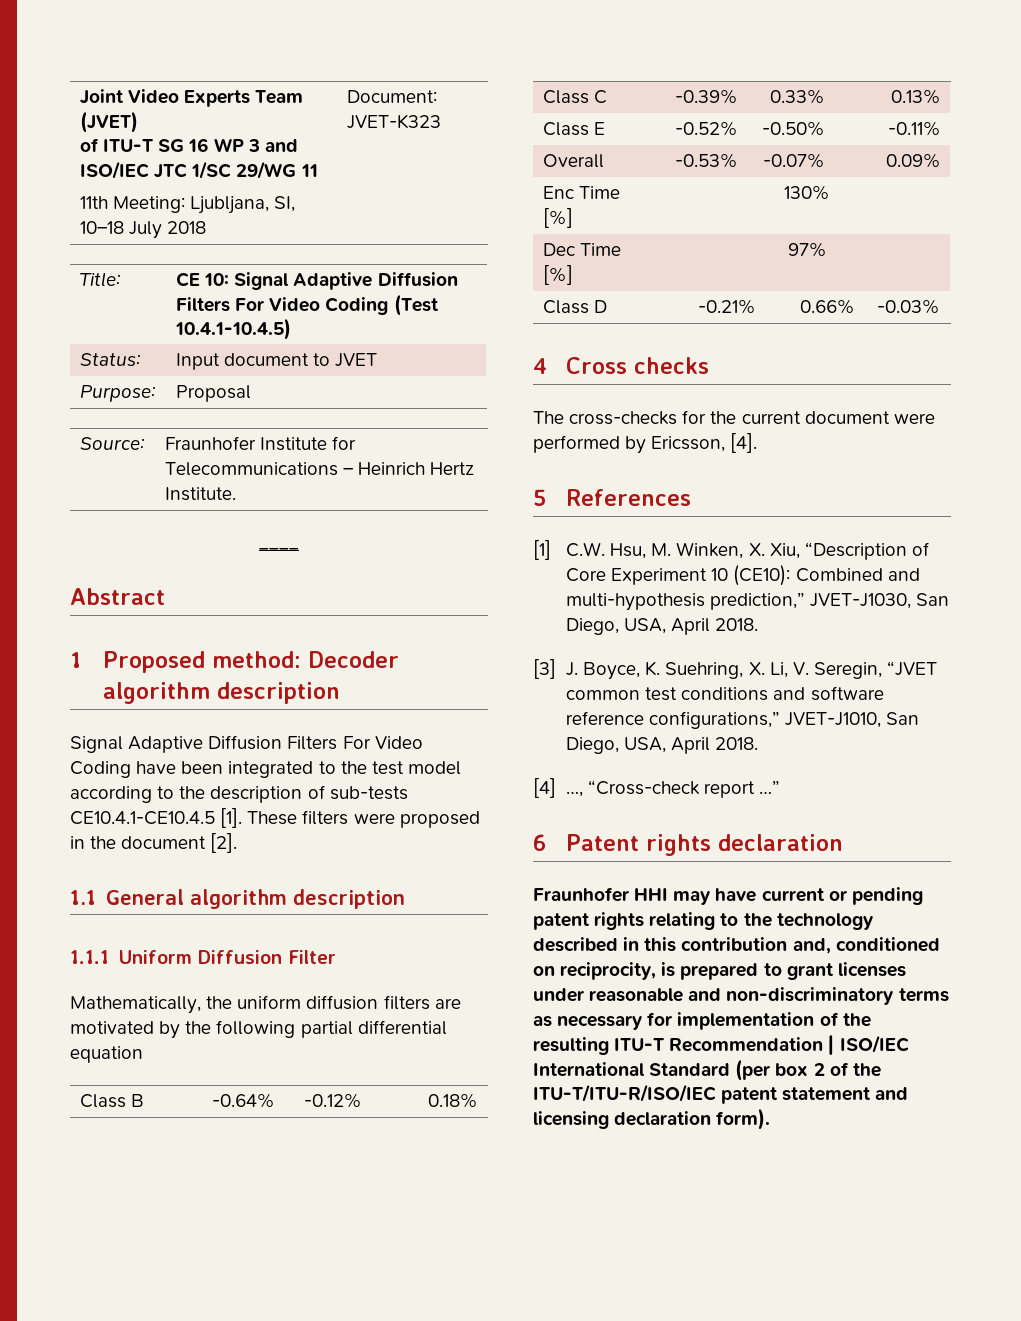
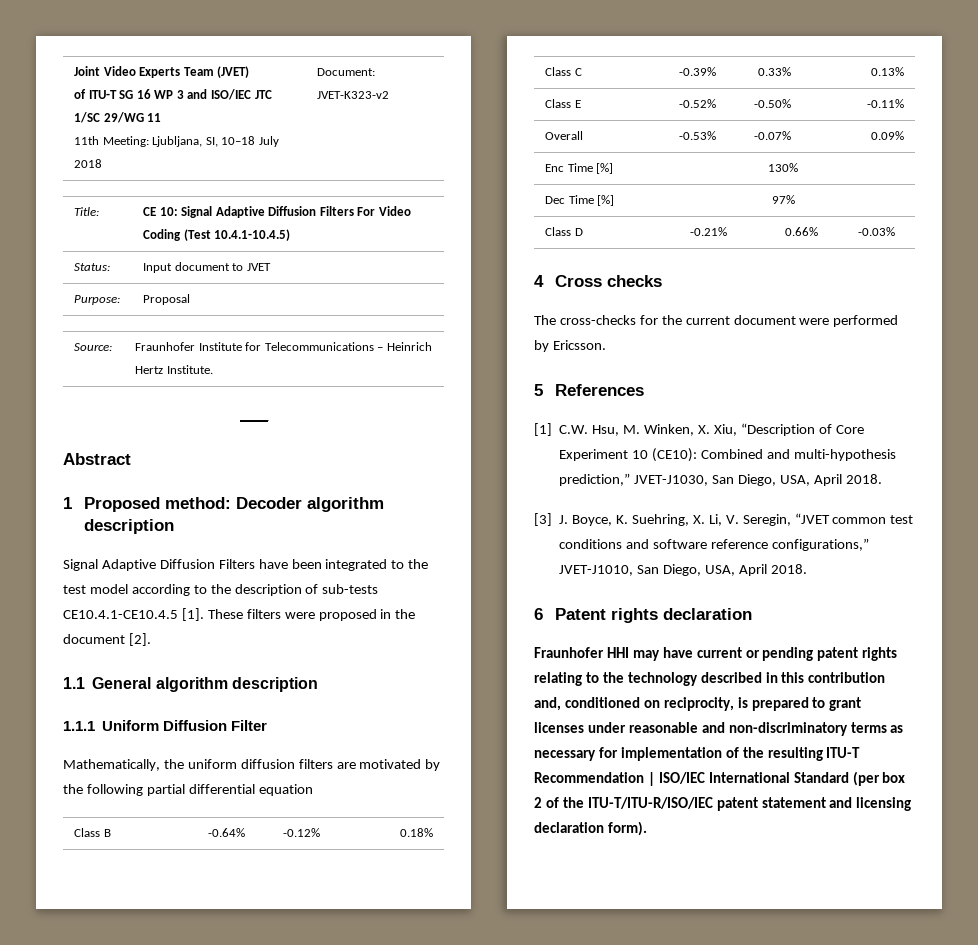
  Joint Video Experts Team (JVET)
  of ITU-T SG 16 WP 3 and ISO/IEC JTC 1/SC 29/WG 11
- 11th Meeting: Ljubljana, SI, 10–18 July 2018 | Document: JVET-K323
+ 11th Meeting: Ljubljana, SI, 10–18 July 2018 | Document: JVET-K323-v2
- Signal Adaptive Diffusion Filters For Video Coding have been integrated to the test model according to the description of sub-tests CE10.4.1-CE10.4.5 [1].
+ Signal Adaptive Diffusion Filters have been integrated to the test model according to the description of sub-tests CE10.4.1-CE10.4.5 [1].
- The cross-checks for the current document were performed by Ericsson, [4].
+ The cross-checks for the current document were performed by Ericsson.
- [4] …, “Cross-check report …”

